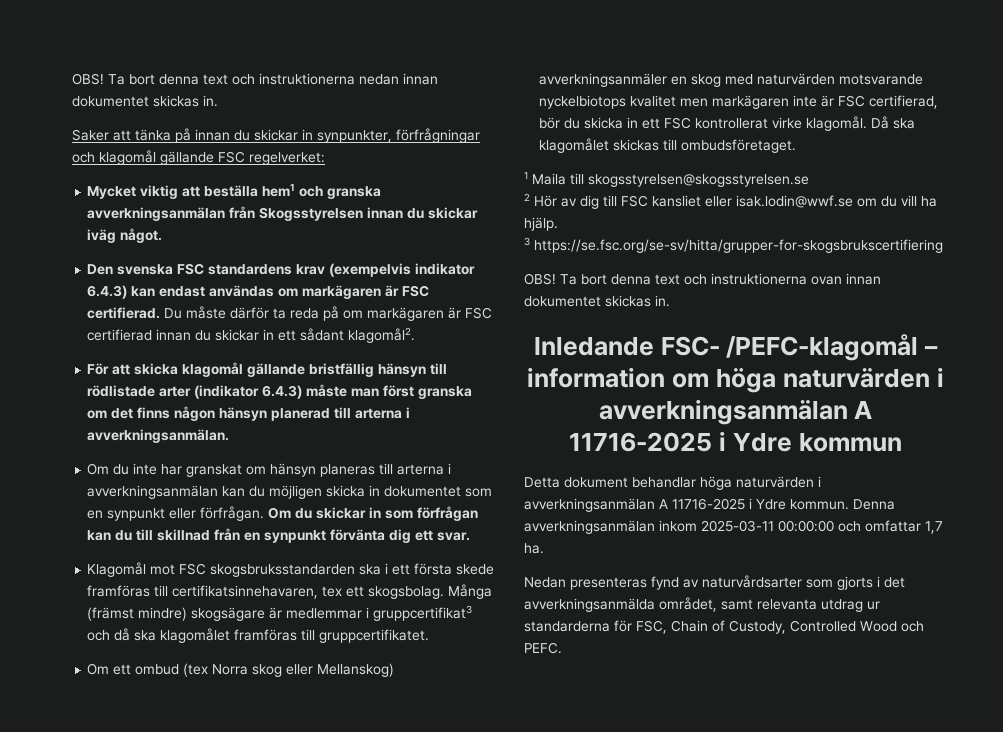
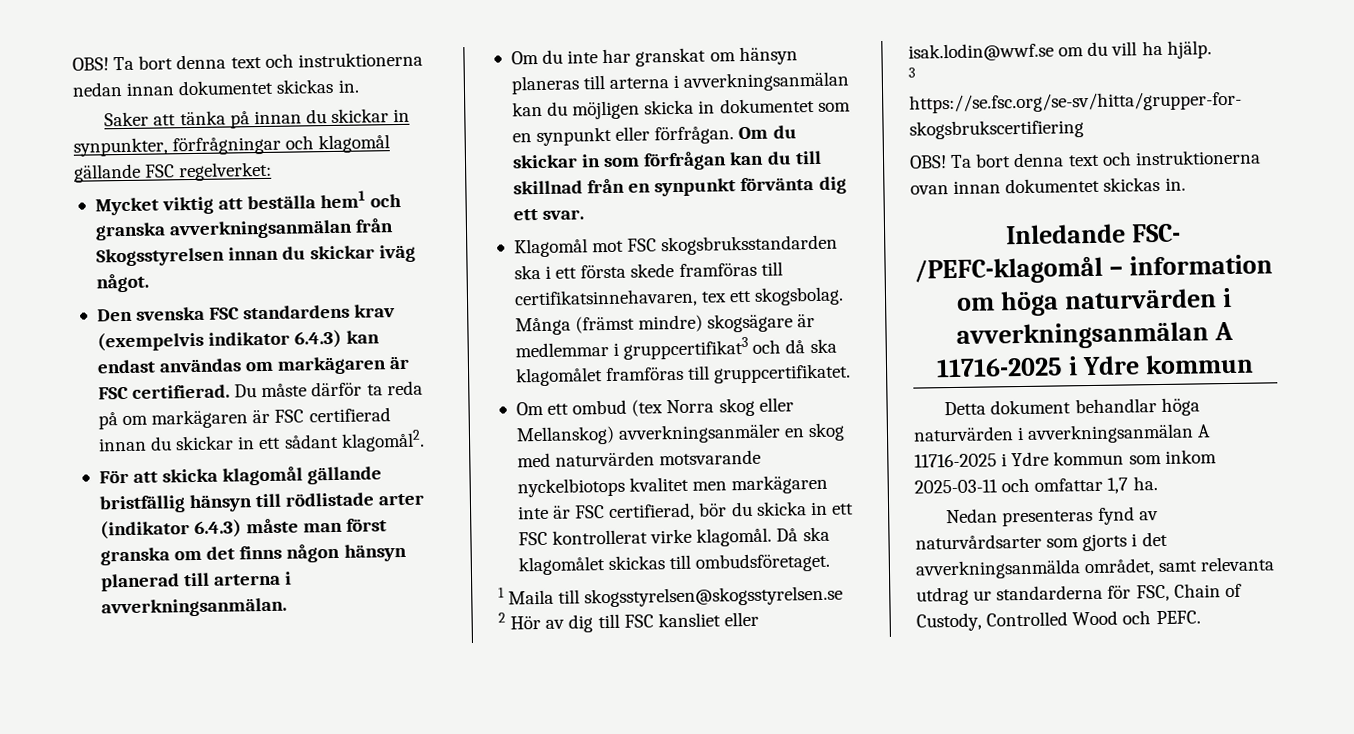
- Detta dokument behandlar höga naturvärden i avverkningsanmälan A 11716-2025 i Ydre kommun. Denna avverkningsanmälan inkom 2025-03-11 00:00:00 och omfattar 1,7 ha.
+ Detta dokument behandlar höga naturvärden i avverkningsanmälan A 11716-2025 i Ydre kommun som inkom 2025-03-11 och omfattar 1,7 ha.

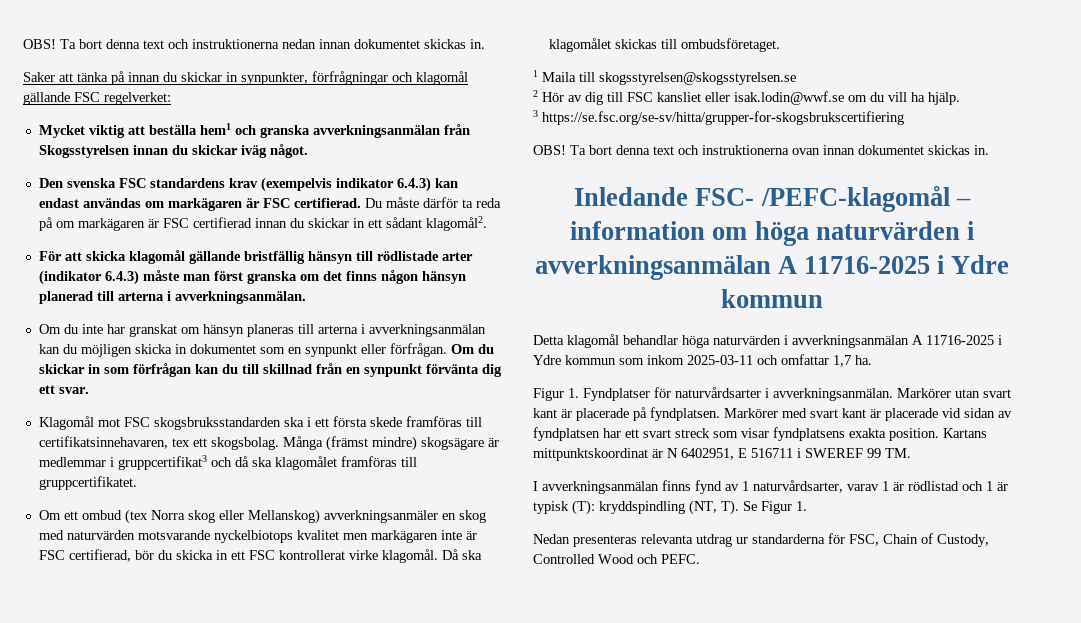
- Detta dokument behandlar höga naturvärden i avverkningsanmälan A 11716-2025 i Ydre kommun som inkom 2025-03-11 och omfattar 1,7 ha.
+ Detta klagomål behandlar höga naturvärden i avverkningsanmälan A 11716-2025 i Ydre kommun som inkom 2025-03-11 och omfattar 1,7 ha.
- Nedan presenteras fynd av naturvårdsarter som gjorts i det avverkningsanmälda området, samt relevanta utdrag ur standarderna för FSC, Chain of Custody, Controlled Wood och PEFC.
+ Figur 1. Fyndplatser för naturvårdsarter i avverkningsanmälan. Markörer utan svart kant är placerade på fyndplatsen. Markörer med svart kant är placerade vid sidan av fyndplatsen har ett svart streck som visar fyndplatsens exakta position. Kartans mittpunktskoordinat är N 6402951, E 516711 i SWEREF 99 TM.
+ I avverkningsanmälan finns fynd av 1 naturvårdsarter, varav 1 är rödlistad och 1 är typisk (T): kryddspindling (NT, T). Se Figur 1.
+ Nedan presenteras relevanta utdrag ur standarderna för FSC, Chain of Custody, Controlled Wood och PEFC.

